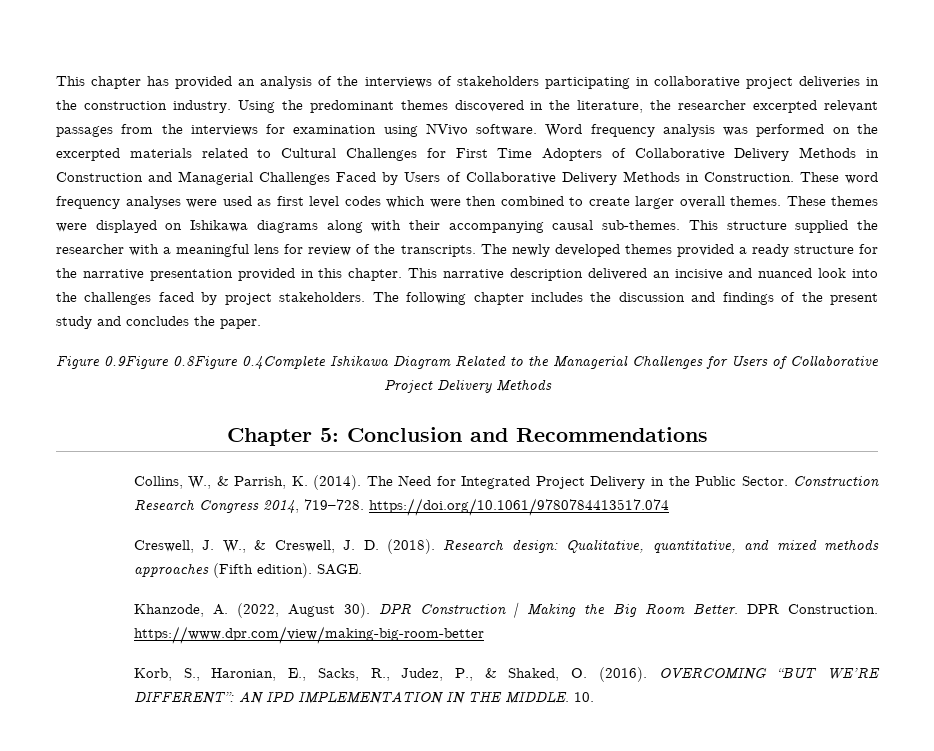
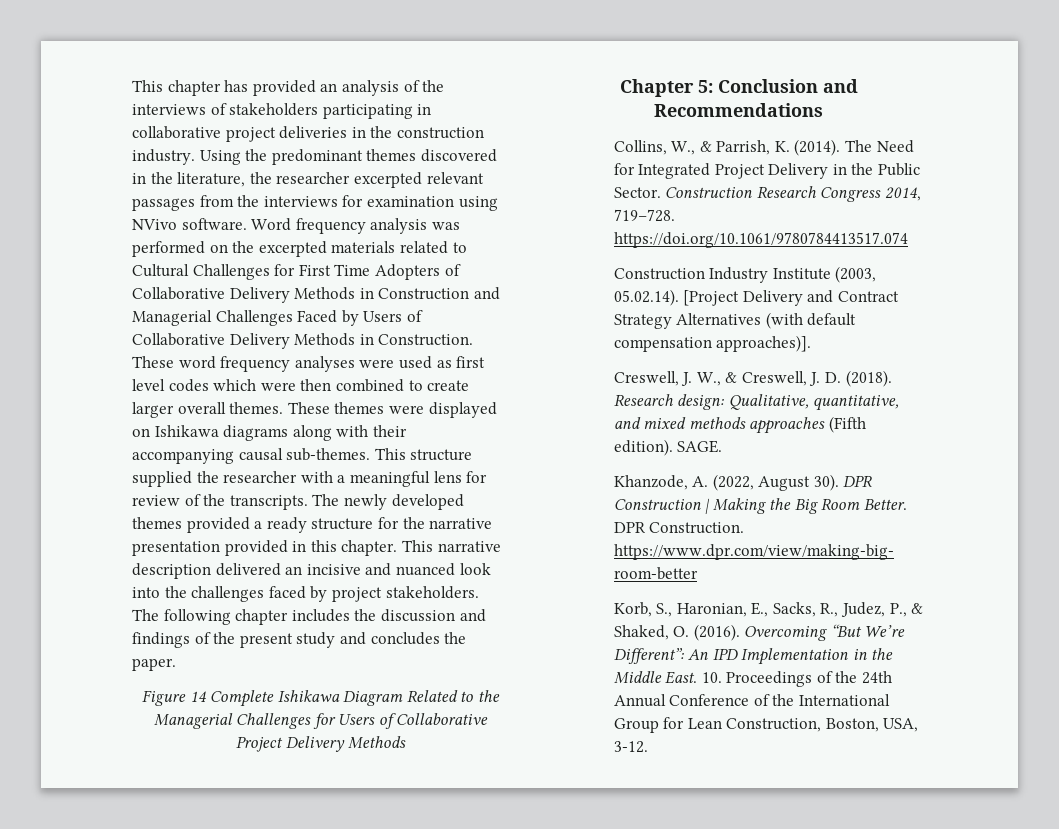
- Figure 0.9Figure 0.8Figure 0.4Complete Ishikawa Diagram Related to the Managerial Challenges for Users of Collaborative Project Delivery Methods
+ Figure 14 Complete Ishikawa Diagram Related to the Managerial Challenges for Users of Collaborative Project Delivery Methods
+ Construction Industry Institute (2003, 05.02.14). [Project Delivery and Contract Strategy Alternatives (with default compensation approaches)].
- OVERCOMING “BUT WE’RE DIFFERENT”: AN IPD IMPLEMENTATION IN THE MIDDLE. 10.
+ Overcoming “But We’re Different”: An IPD Implementation in the Middle East. 10. Proceedings of the 24th Annual Conference of the International Group for Lean Construction, Boston, USA, 3-12.

